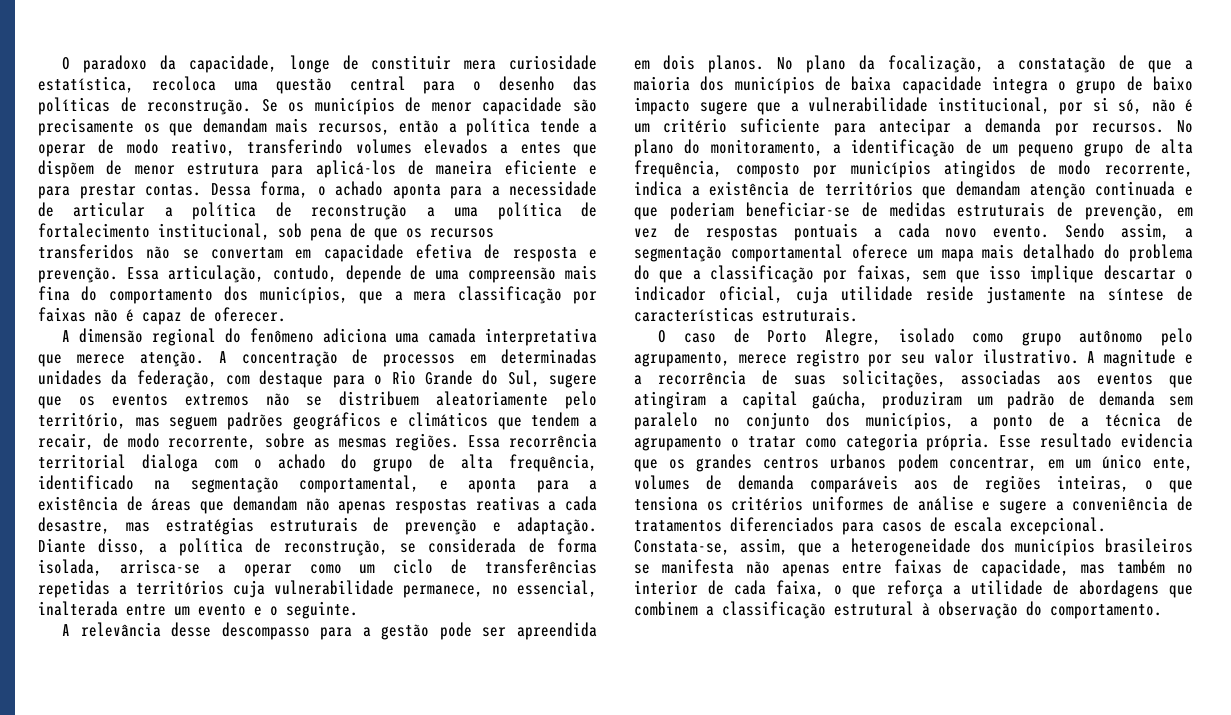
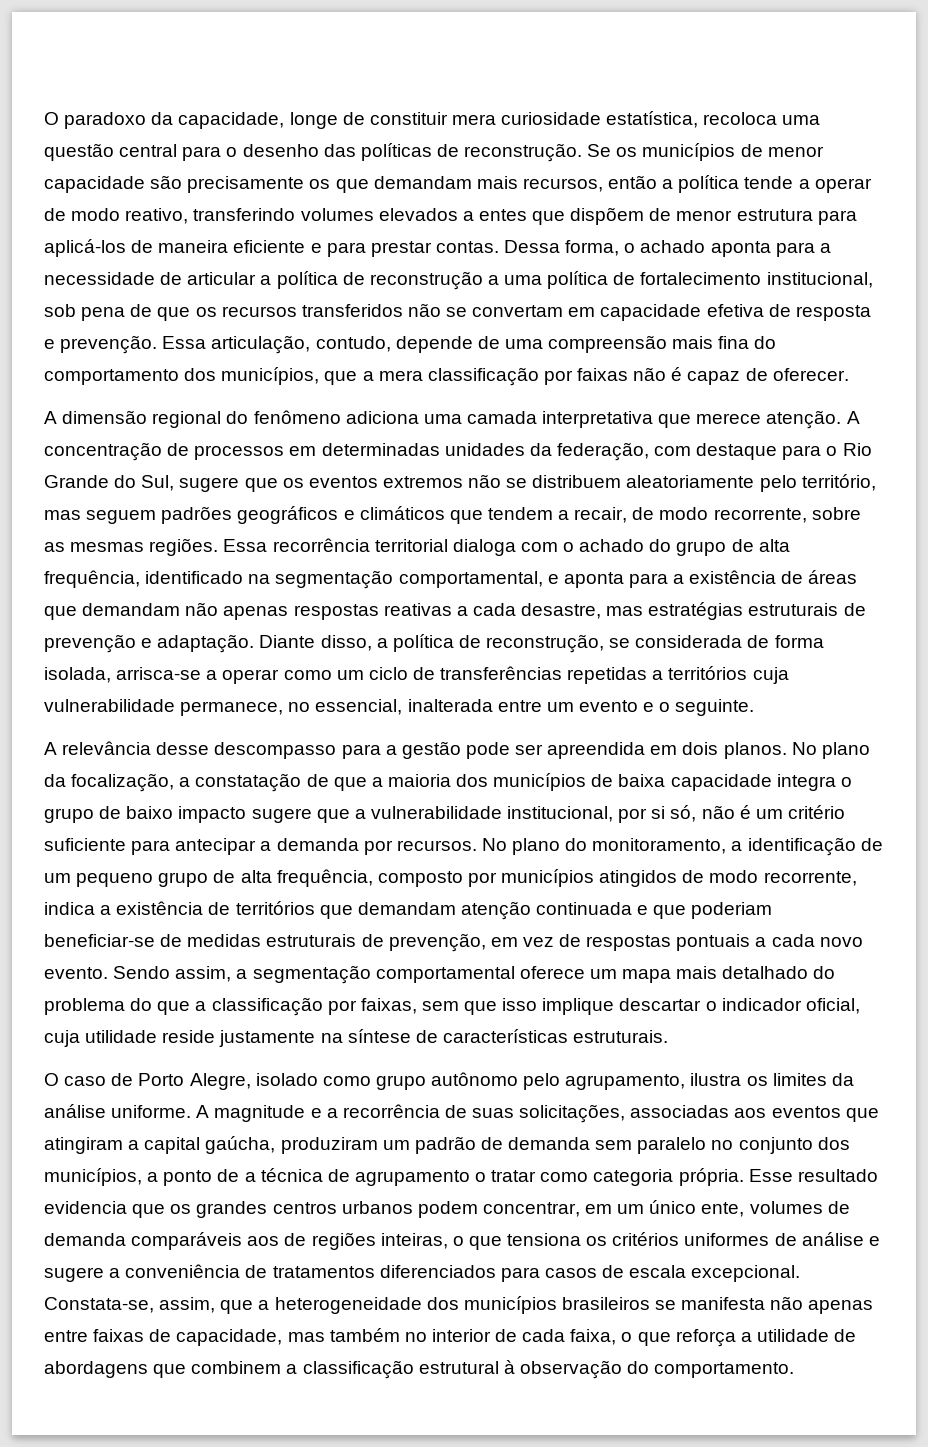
- O caso de Porto Alegre, isolado como grupo autônomo pelo agrupamento, merece registro por seu valor ilustrativo.
+ O caso de Porto Alegre, isolado como grupo autônomo pelo agrupamento, ilustra os limites da análise uniforme.

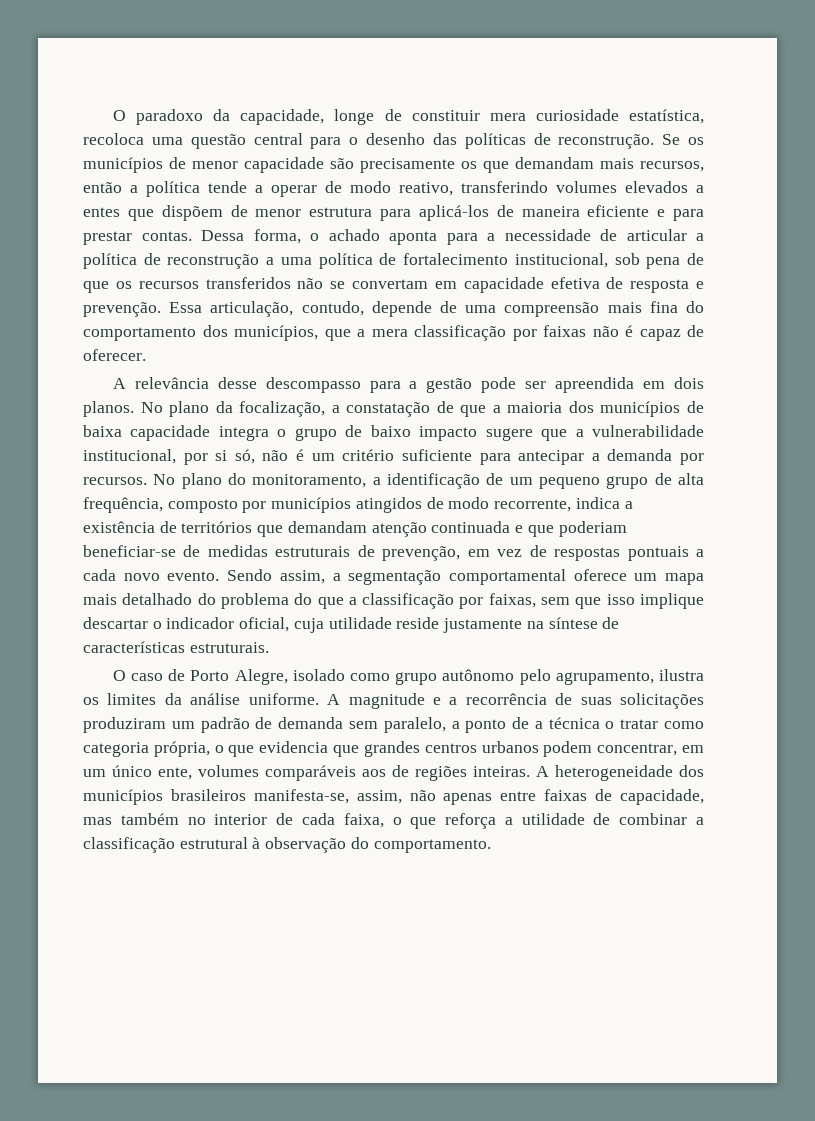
- A dimensão regional do fenômeno adiciona uma camada interpretativa que merece atenção. A concentração de processos em determinadas unidades da federação, com destaque para o Rio Grande do Sul, sugere que os eventos extremos não se distribuem aleatoriamente pelo território, mas seguem padrões geográficos e climáticos que tendem a recair, de modo recorrente, sobre as mesmas regiões. Essa recorrência territorial dialoga com o achado do grupo de alta frequência, identificado na segmentação comportamental, e aponta para a existência de áreas que demandam não apenas respostas reativas a cada desastre, mas estratégias estruturais de prevenção e adaptação. Diante disso, a política de reconstrução, se considerada de forma isolada, arrisca-se a operar como um ciclo de transferências repetidas a territórios cuja vulnerabilidade permanece, no essencial, inalterada entre um evento e o seguinte.
- A magnitude e a recorrência de suas solicitações, associadas aos eventos que atingiram a capital gaúcha, produziram um padrão de demanda sem paralelo no conjunto dos municípios, a ponto de a técnica de agrupamento o tratar como categoria própria. Esse resultado evidencia que os grandes centros urbanos podem concentrar, em um único ente, volumes de demanda comparáveis aos de regiões inteiras, o que tensiona os critérios uniformes de análise e sugere a conveniência de tratamentos diferenciados para casos de escala excepcional. Constata-se, assim, que a heterogeneidade dos municípios brasileiros se manifesta não apenas entre faixas de capacidade, mas também no interior de cada faixa, o que reforça a utilidade de abordagens que combinem a classificação estrutural à observação do comportamento.
+ A magnitude e a recorrência de suas solicitações produziram um padrão de demanda sem paralelo, a ponto de a técnica o tratar como categoria própria, o que evidencia que grandes centros urbanos podem concentrar, em um único ente, volumes comparáveis aos de regiões inteiras. A heterogeneidade dos municípios brasileiros manifesta-se, assim, não apenas entre faixas de capacidade, mas também no interior de cada faixa, o que reforça a utilidade de combinar a classificação estrutural à observação do comportamento.

